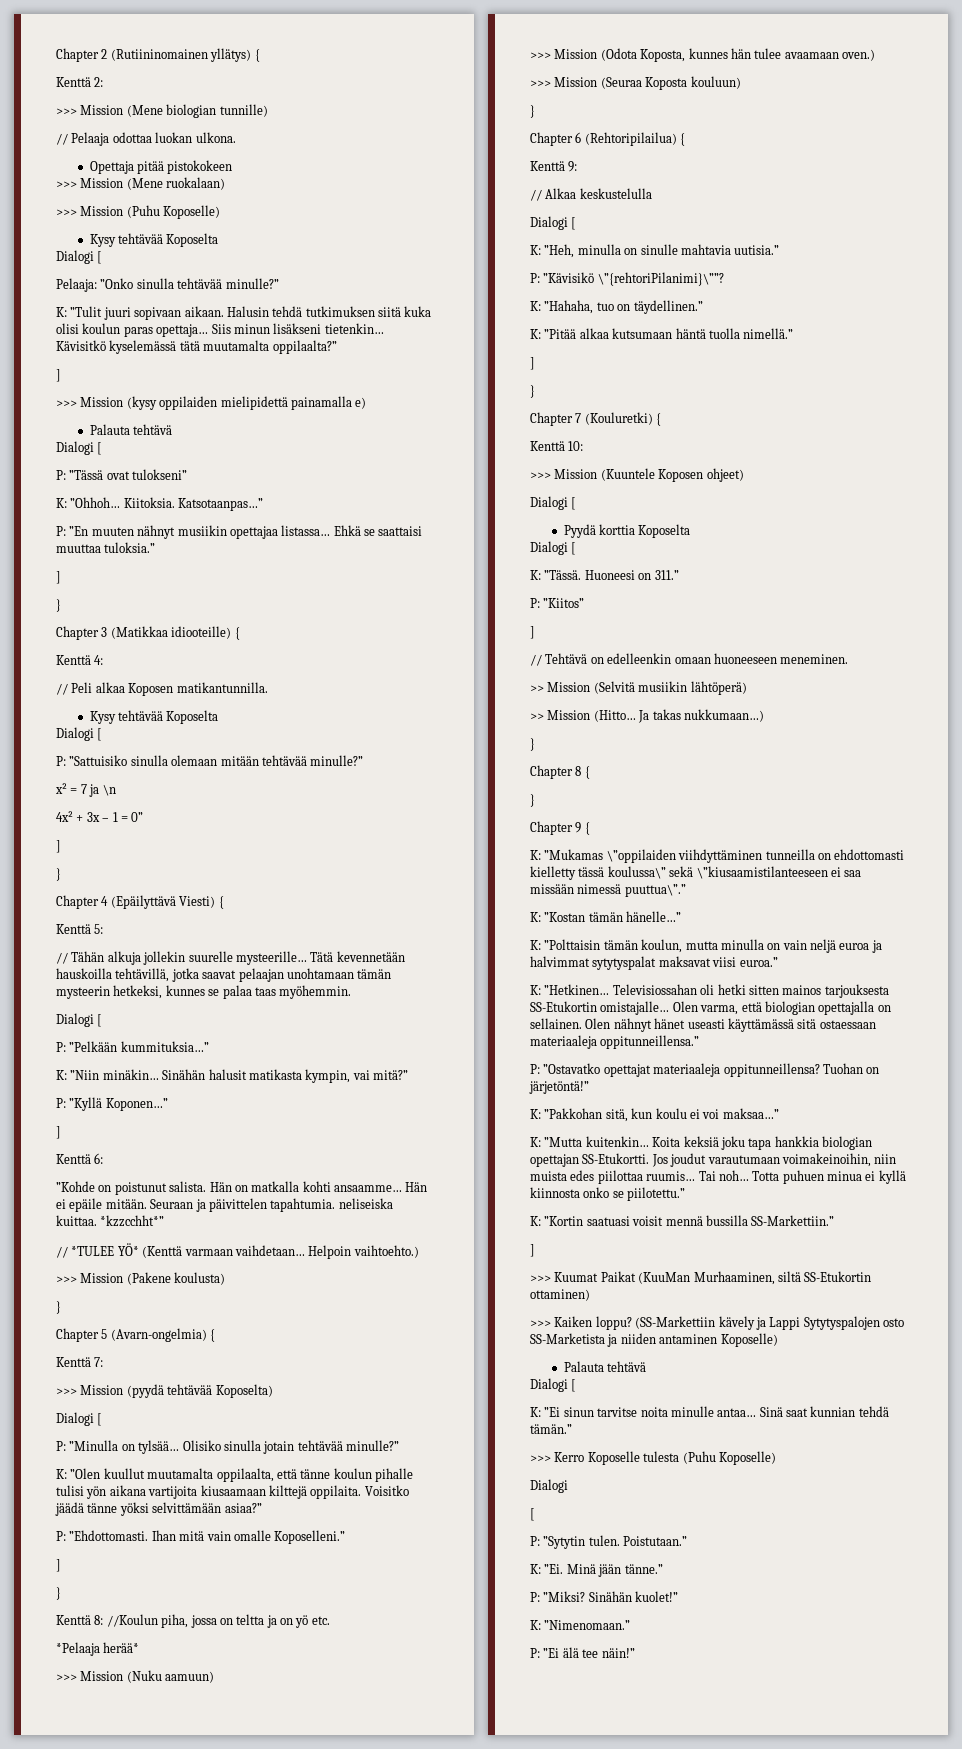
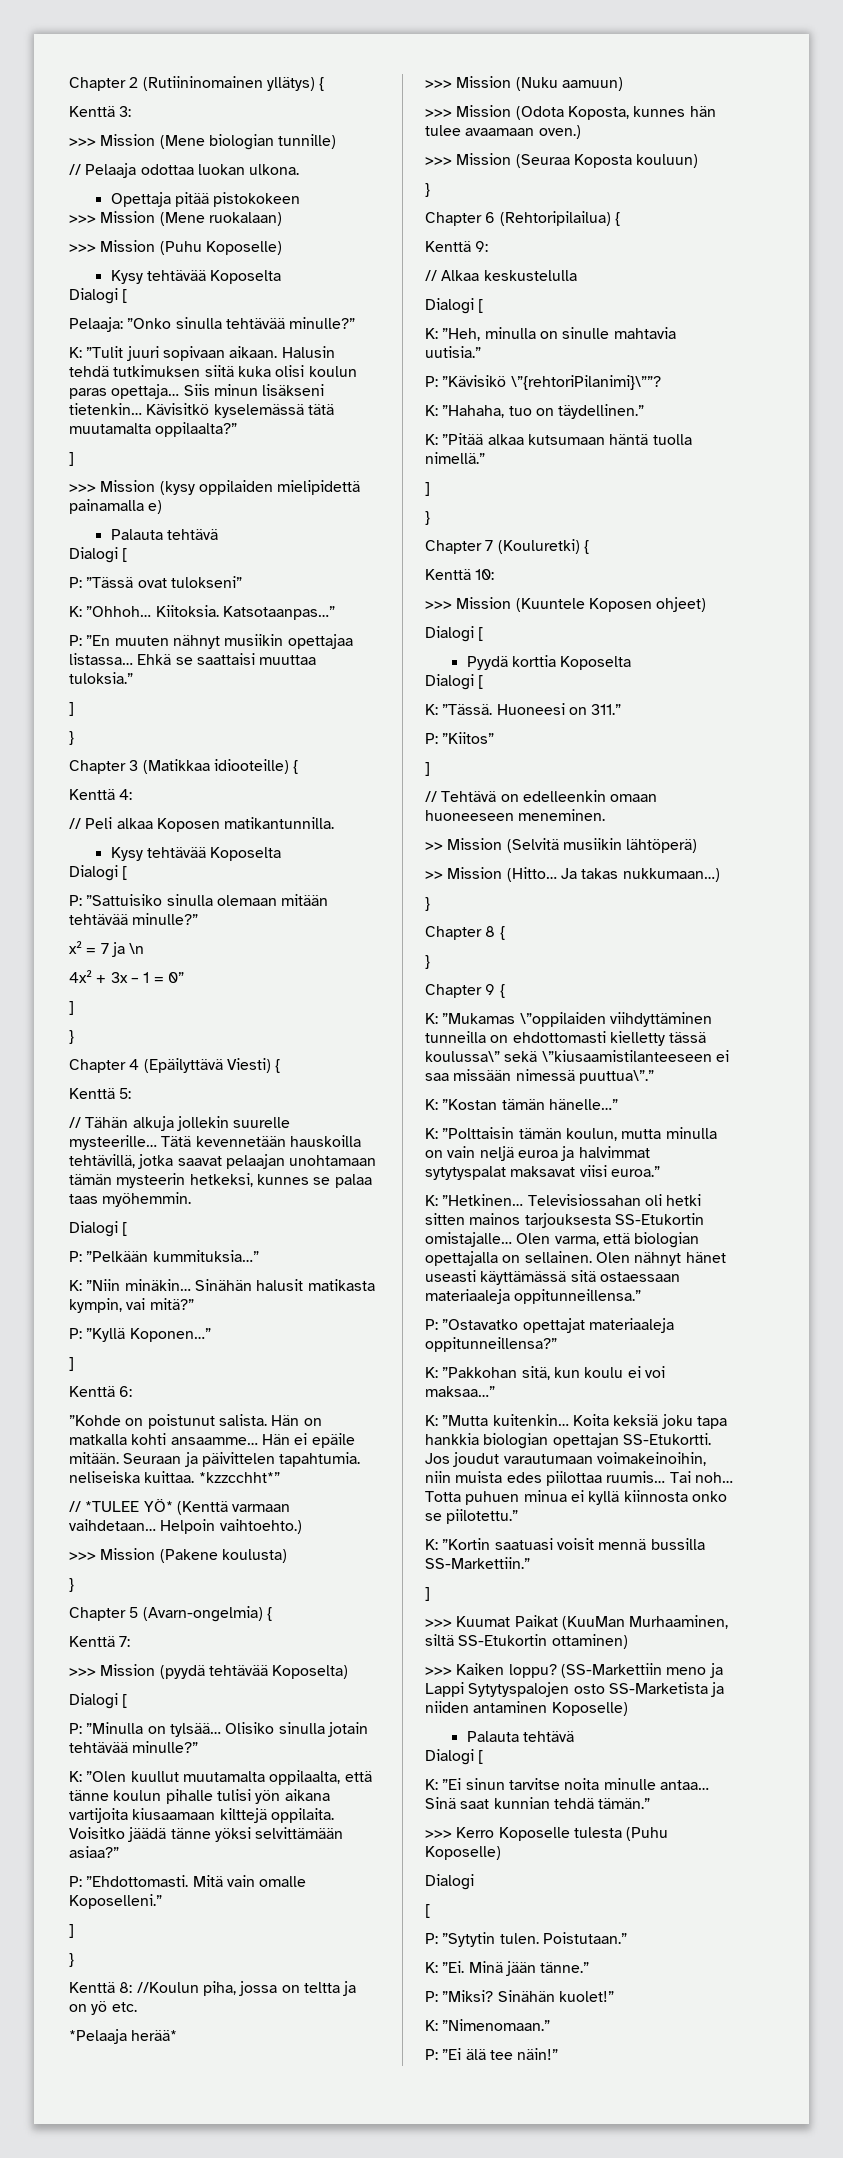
- Kenttä 2:
+ Kenttä 3:
- Ihan mitä vain omalle Koposelleni.”
+ Mitä vain omalle Koposelleni.”
- P: ”Ostavatko opettajat materiaaleja oppitunneillensa? Tuohan on järjetöntä!”
+ P: ”Ostavatko opettajat materiaaleja oppitunneillensa?”
- (SS-Markettiin kävely ja Lappi Sytytyspalojen osto SS-Marketista ja niiden antaminen Koposelle)
+ (SS-Markettiin meno ja Lappi Sytytyspalojen osto SS-Marketista ja niiden antaminen Koposelle)

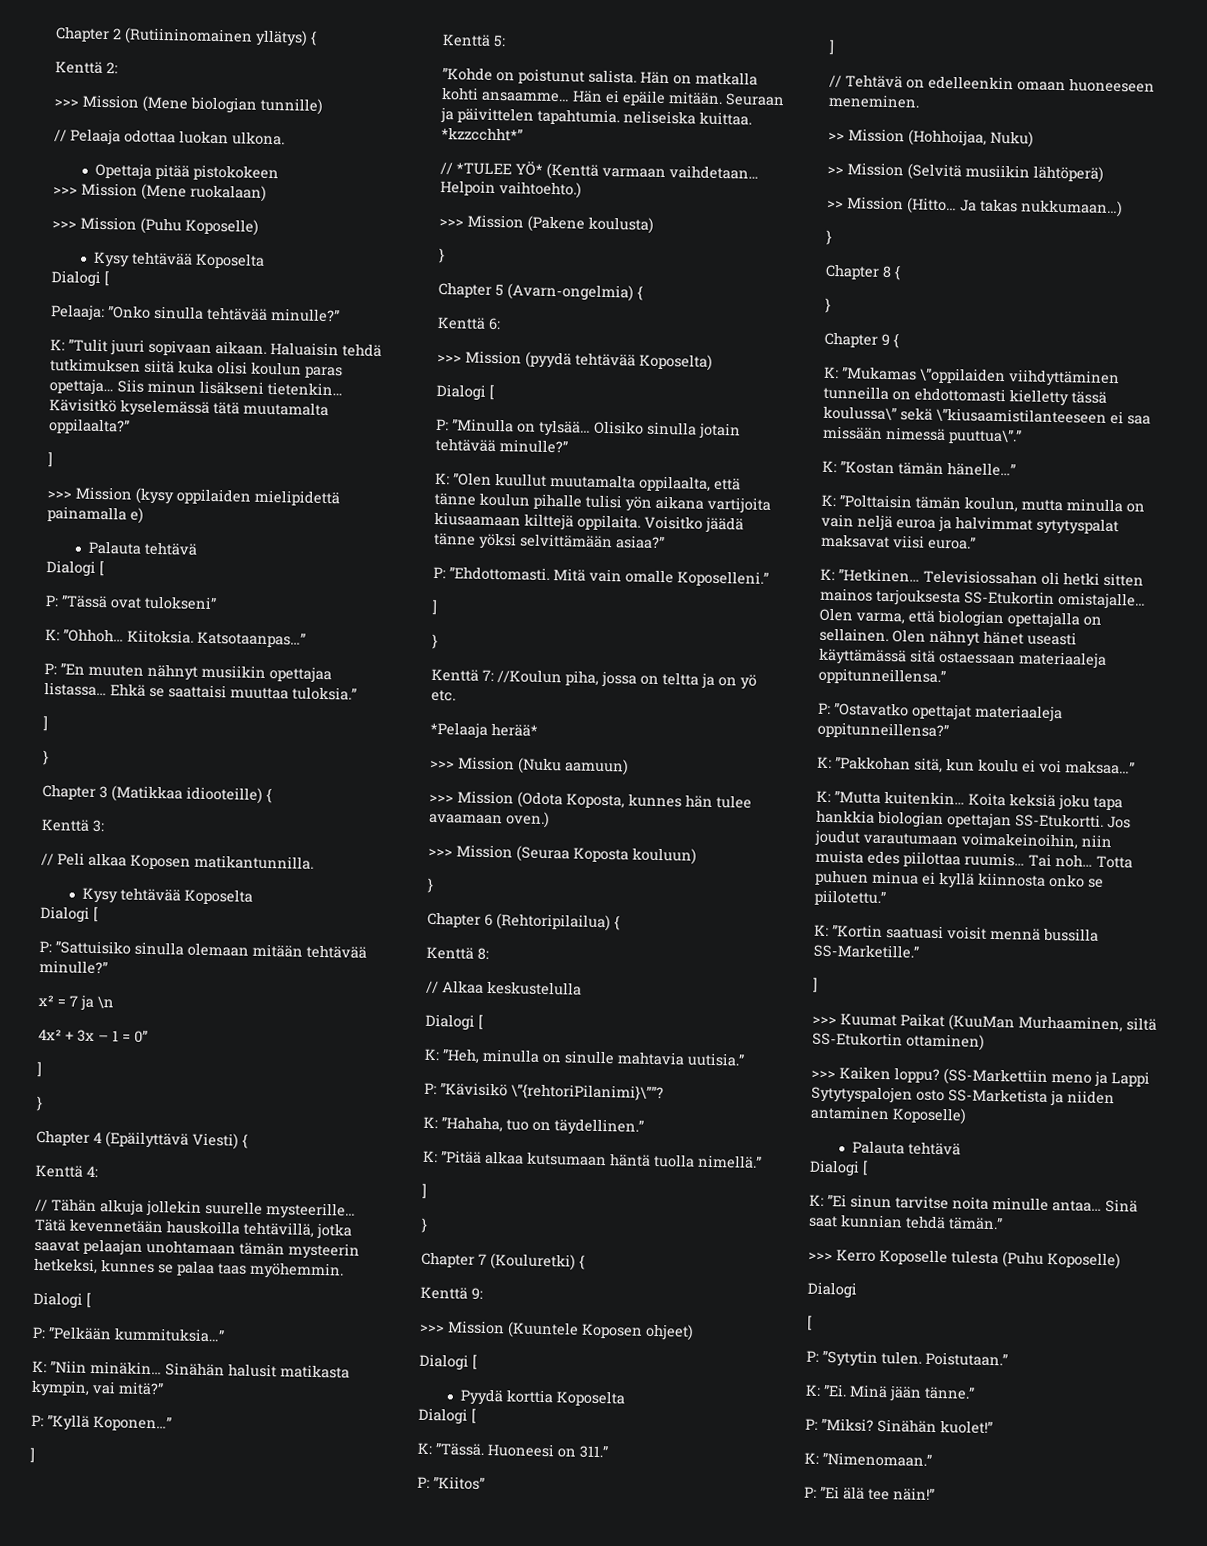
- Kenttä 3:
+ Kenttä 2:
- Halusin tehdä tutkimuksen siitä kuka olisi koulun paras opettaja…
+ Haluaisin tehdä tutkimuksen siitä kuka olisi koulun paras opettaja…
- Kenttä 4:
+ Kenttä 3:
- Kenttä 5:
+ Kenttä 4:
- Kenttä 6:
+ Kenttä 5:
- Kenttä 7:
+ Kenttä 6:
- Kenttä 8: //Koulun piha, jossa on teltta ja on yö etc.
+ Kenttä 7: //Koulun piha, jossa on teltta ja on yö etc.
- Kenttä 9:
+ Kenttä 8:
- Kenttä 10:
+ Kenttä 9:
+ >> Mission (Hohhoijaa, Nuku)
- K: ”Kortin saatuasi voisit mennä bussilla SS-Markettiin.”
+ K: ”Kortin saatuasi voisit mennä bussilla SS-Marketille.”

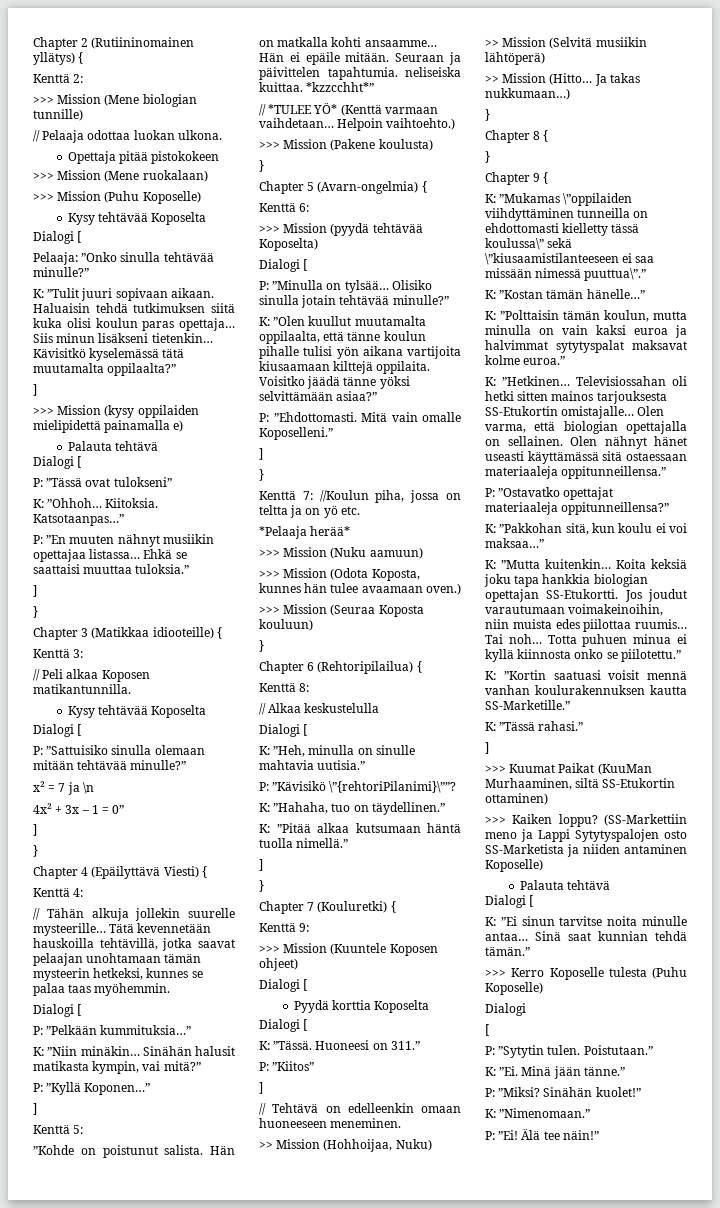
- K: ”Polttaisin tämän koulun, mutta minulla on vain neljä euroa ja halvimmat sytytyspalat maksavat viisi euroa.”
+ K: ”Polttaisin tämän koulun, mutta minulla on vain kaksi euroa ja halvimmat sytytyspalat maksavat kolme euroa.”
- K: ”Kortin saatuasi voisit mennä bussilla SS-Marketille.”
+ K: ”Kortin saatuasi voisit mennä vanhan koulurakennuksen kautta SS-Marketille.”
+ K: ”Tässä rahasi.”
- P: ”Ei älä tee näin!”
+ P: ”Ei! Älä tee näin!”

